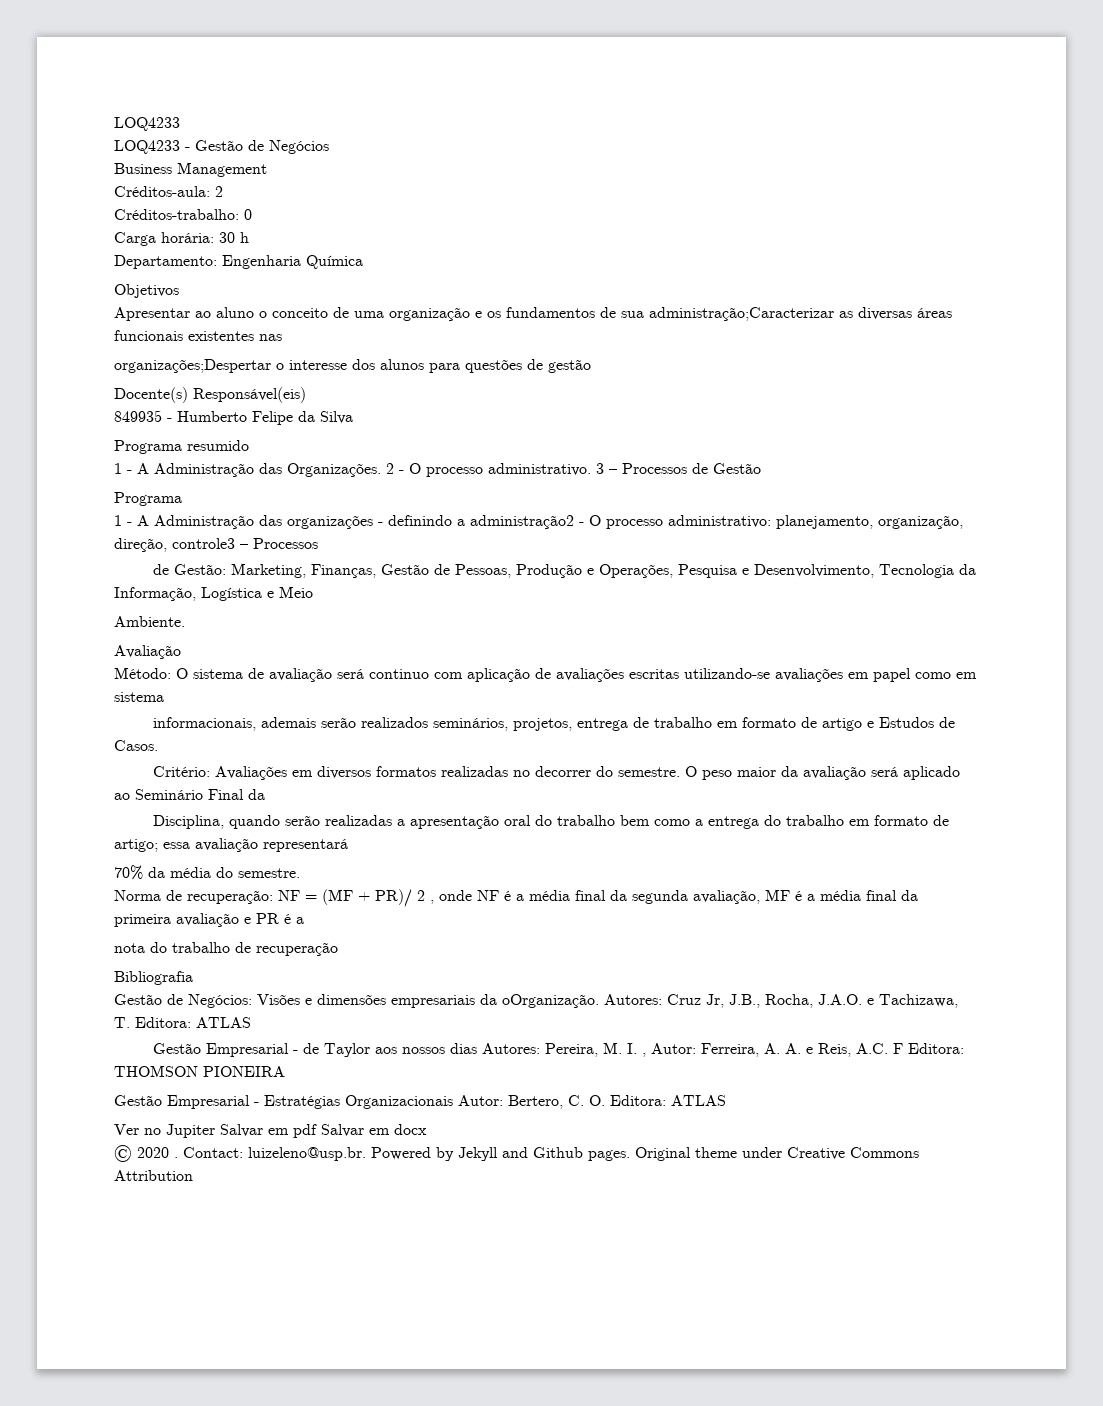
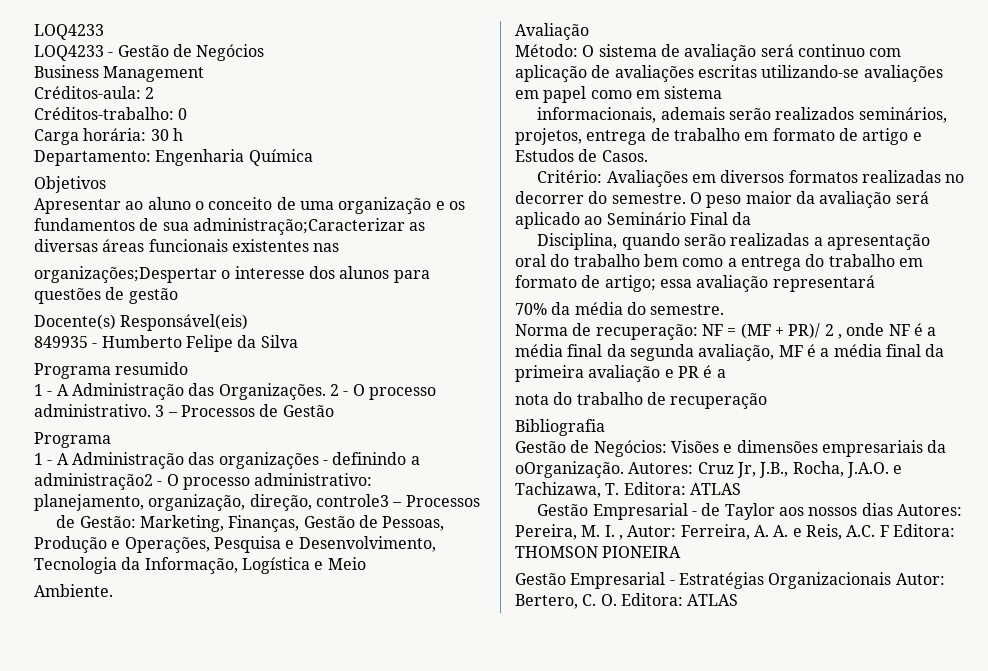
- Ver no Jupiter Salvar em pdf Salvar em docx
- © 2020 . Contact: luizeleno@usp.br. Powered by Jekyll and Github pages. Original theme under Creative Commons Attribution

